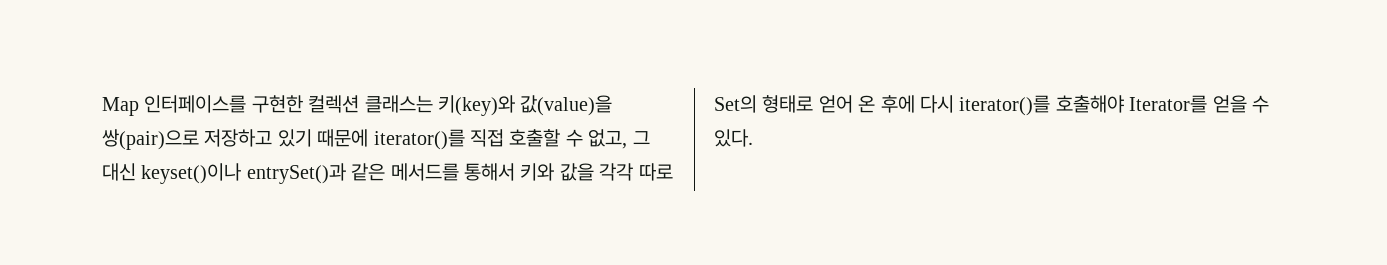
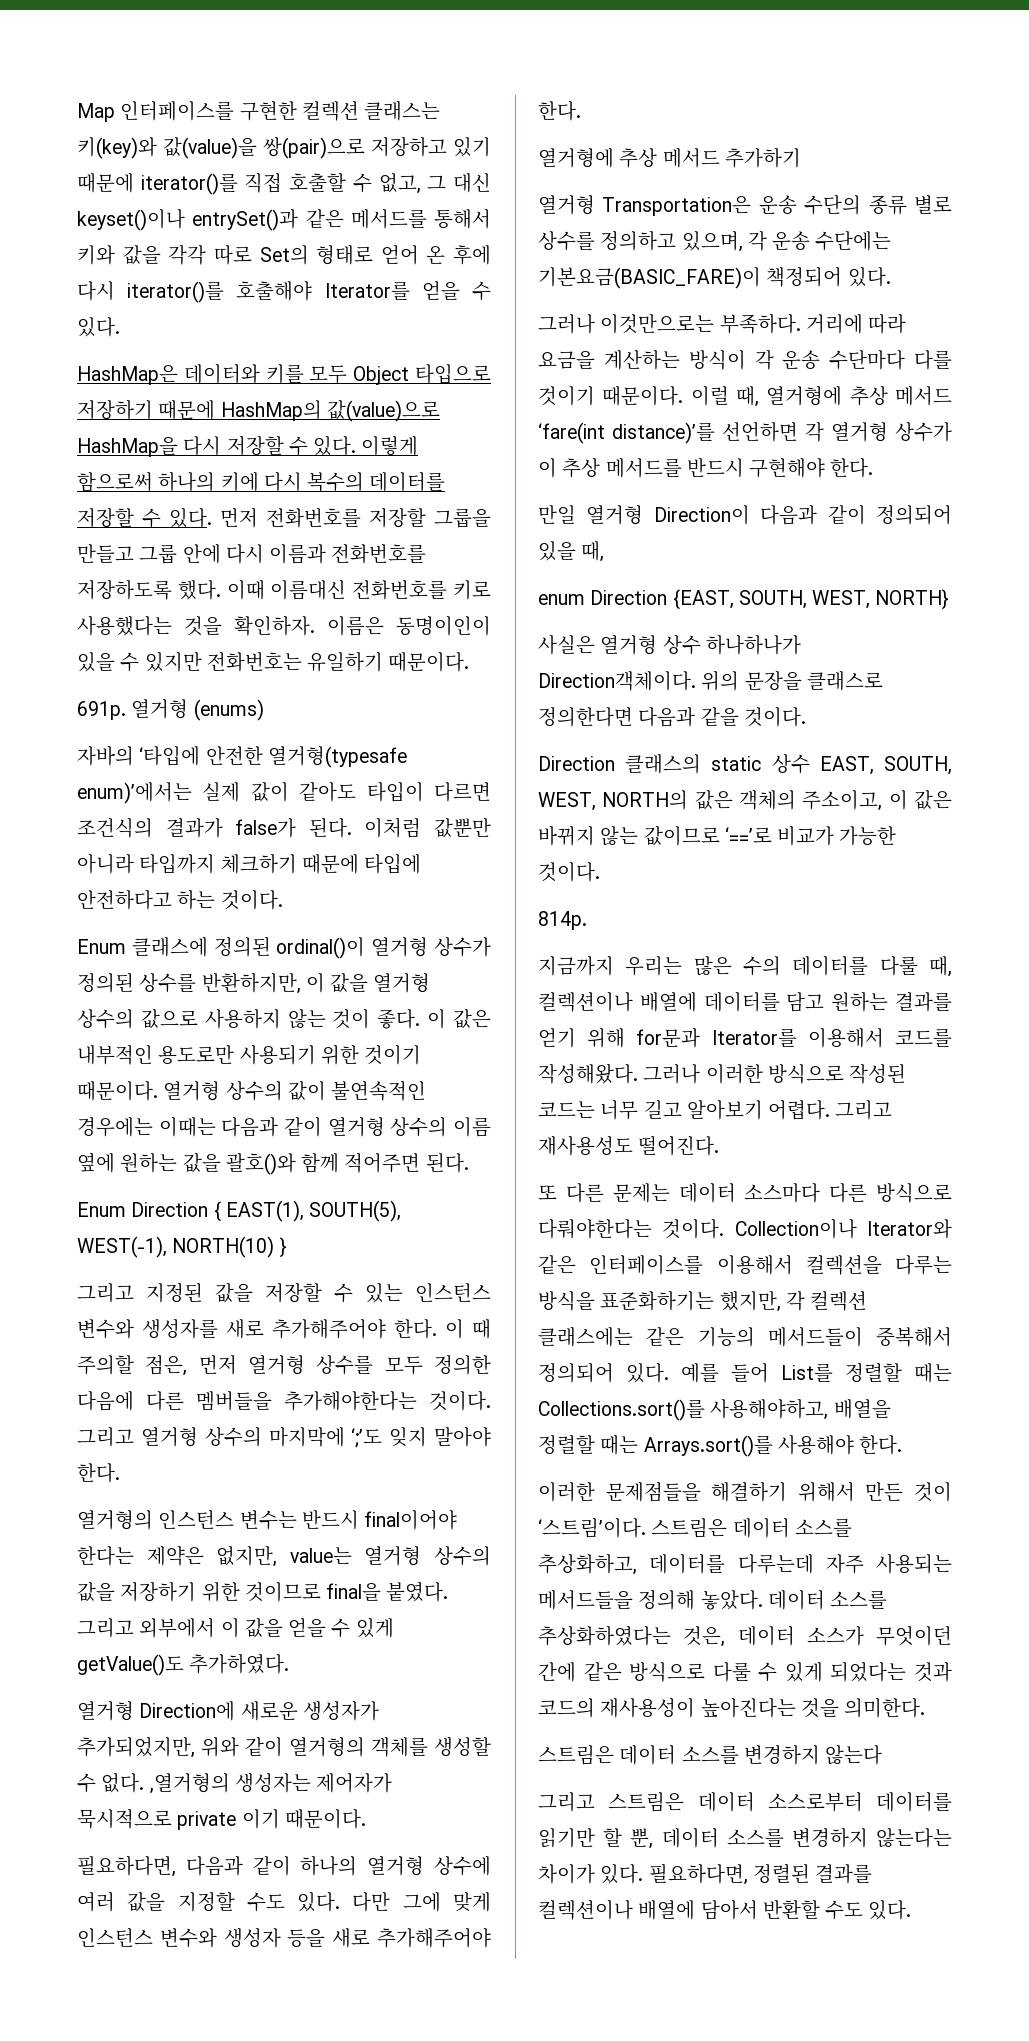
+ HashMap은 데이터와 키를 모두 Object 타입으로 저장하기 때문에 HashMap의 값(value)으로 HashMap을 다시 저장할 수 있다. 이렇게 함으로써 하나의 키에 다시 복수의 데이터를 저장할 수 있다. 먼저 전화번호를 저장할 그룹을 만들고 그룹 안에 다시 이름과 전화번호를 저장하도록 했다. 이때 이름대신 전화번호를 키로 사용했다는 것을 확인하자. 이름은 동명이인이 있을 수 있지만 전화번호는 유일하기 때문이다.
+ 691p. 열거형 (enums)
+ 자바의 ‘타입에 안전한 열거형(typesafe enum)’에서는 실제 값이 같아도 타입이 다르면 조건식의 결과가 false가 된다. 이처럼 값뿐만 아니라 타입까지 체크하기 때문에 타입에 안전하다고 하는 것이다.
+ Enum 클래스에 정의된 ordinal()이 열거형 상수가 정의된 상수를 반환하지만, 이 값을 열거형 상수의 값으로 사용하지 않는 것이 좋다. 이 값은 내부적인 용도로만 사용되기 위한 것이기 때문이다. 열거형 상수의 값이 불연속적인 경우에는 이때는 다음과 같이 열거형 상수의 이름 옆에 원하는 값을 괄호()와 함께 적어주면 된다.
+ Enum Direction { EAST(1), SOUTH(5), WEST(-1), NORTH(10) }
+ 그리고 지정된 값을 저장할 수 있는 인스턴스 변수와 생성자를 새로 추가해주어야 한다. 이 때 주의할 점은, 먼저 열거형 상수를 모두 정의한 다음에 다른 멤버들을 추가해야한다는 것이다. 그리고 열거형 상수의 마지막에 ‘;’도 잊지 말아야 한다.
+ 열거형의 인스턴스 변수는 반드시 final이어야 한다는 제약은 없지만, value는 열거형 상수의 값을 저장하기 위한 것이므로 final을 붙였다. 그리고 외부에서 이 값을 얻을 수 있게 getValue()도 추가하였다.
+ 열거형 Direction에 새로운 생성자가 추가되었지만, 위와 같이 열거형의 객체를 생성할 수 없다. ,열거형의 생성자는 제어자가 묵시적으로 private 이기 때문이다.
+ 필요하다면, 다음과 같이 하나의 열거형 상수에 여러 값을 지정할 수도 있다. 다만 그에 맞게 인스턴스 변수와 생성자 등을 새로 추가해주어야 한다.
+ 열거형에 추상 메서드 추가하기
+ 열거형 Transportation은 운송 수단의 종류 별로 상수를 정의하고 있으며, 각 운송 수단에는 기본요금(BASIC_FARE)이 책정되어 있다.
+ 그러나 이것만으로는 부족하다. 거리에 따라 요금을 계산하는 방식이 각 운송 수단마다 다를 것이기 때문이다. 이럴 때, 열거형에 추상 메서드 ‘fare(int distance)’를 선언하면 각 열거형 상수가 이 추상 메서드를 반드시 구현해야 한다.
+ 만일 열거형 Direction이 다음과 같이 정의되어 있을 때,
+ enum Direction {EAST, SOUTH, WEST, NORTH}
+ 사실은 열거형 상수 하나하나가 Direction객체이다. 위의 문장을 클래스로 정의한다면 다음과 같을 것이다.
+ Direction 클래스의 static 상수 EAST, SOUTH, WEST, NORTH의 값은 객체의 주소이고, 이 값은 바뀌지 않는 값이므로 ‘==’로 비교가 가능한 것이다.
+ 814p.
+ 지금까지 우리는 많은 수의 데이터를 다룰 때, 컬렉션이나 배열에 데이터를 담고 원하는 결과를 얻기 위해 for문과 Iterator를 이용해서 코드를 작성해왔다. 그러나 이러한 방식으로 작성된 코드는 너무 길고 알아보기 어렵다. 그리고 재사용성도 떨어진다.
+ 또 다른 문제는 데이터 소스마다 다른 방식으로 다뤄야한다는 것이다. Collection이나 Iterator와 같은 인터페이스를 이용해서 컬렉션을 다루는 방식을 표준화하기는 했지만, 각 컬렉션 클래스에는 같은 기능의 메서드들이 중복해서 정의되어 있다. 예를 들어 List를 정렬할 때는 Collections.sort()를 사용해야하고, 배열을 정렬할 때는 Arrays.sort()를 사용해야 한다.
+ 이러한 문제점들을 해결하기 위해서 만든 것이 ‘스트림’이다. 스트림은 데이터 소스를 추상화하고, 데이터를 다루는데 자주 사용되는 메서드들을 정의해 놓았다. 데이터 소스를 추상화하였다는 것은, 데이터 소스가 무엇이던 간에 같은 방식으로 다룰 수 있게 되었다는 것과 코드의 재사용성이 높아진다는 것을 의미한다.
+ 스트림은 데이터 소스를 변경하지 않는다
+ 그리고 스트림은 데이터 소스로부터 데이터를 읽기만 할 뿐, 데이터 소스를 변경하지 않는다는 차이가 있다. 필요하다면, 정렬된 결과를 컬렉션이나 배열에 담아서 반환할 수도 있다.

